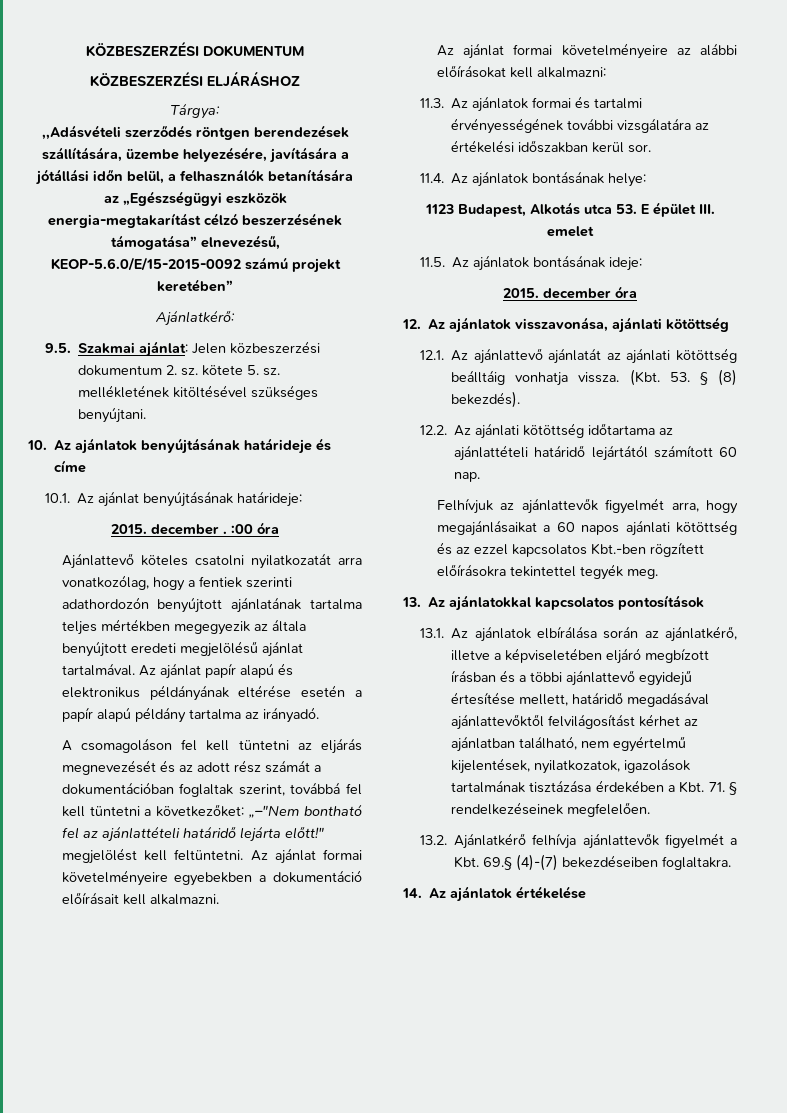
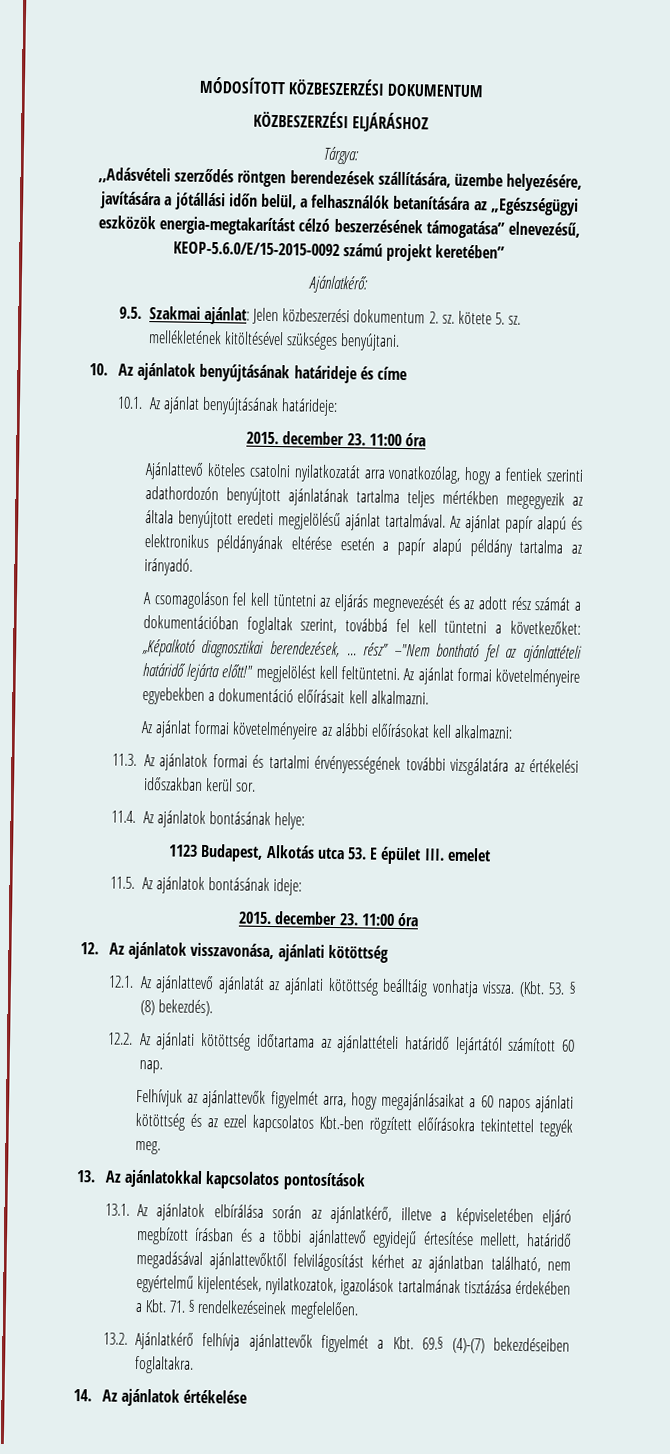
- KÖZBESZERZÉSI DOKUMENTUM
+ MÓDOSÍTOTT KÖZBESZERZÉSI DOKUMENTUM
  10.1. Az ajánlat benyújtásának határideje:
- 2015. december . :00 óra
+ 2015. december 23. 11:00 óra
- A csomagoláson fel kell tüntetni az eljárás megnevezését és az adott rész számát a dokumentációban foglaltak szerint, továbbá fel kell tüntetni a következőket: „–"Nem bontható fel az ajánlattételi határidő lejárta előtt!" megjelölést kell feltüntetni.
+ A csomagoláson fel kell tüntetni az eljárás megnevezését és az adott rész számát a dokumentációban foglaltak szerint, továbbá fel kell tüntetni a következőket: „Képalkotó diagnosztikai berendezések, … rész” –"Nem bontható fel az ajánlattételi határidő lejárta előtt!" megjelölést kell feltüntetni.
  11.5. Az ajánlatok bontásának ideje:
- 2015. december óra
+ 2015. december 23. 11:00 óra

